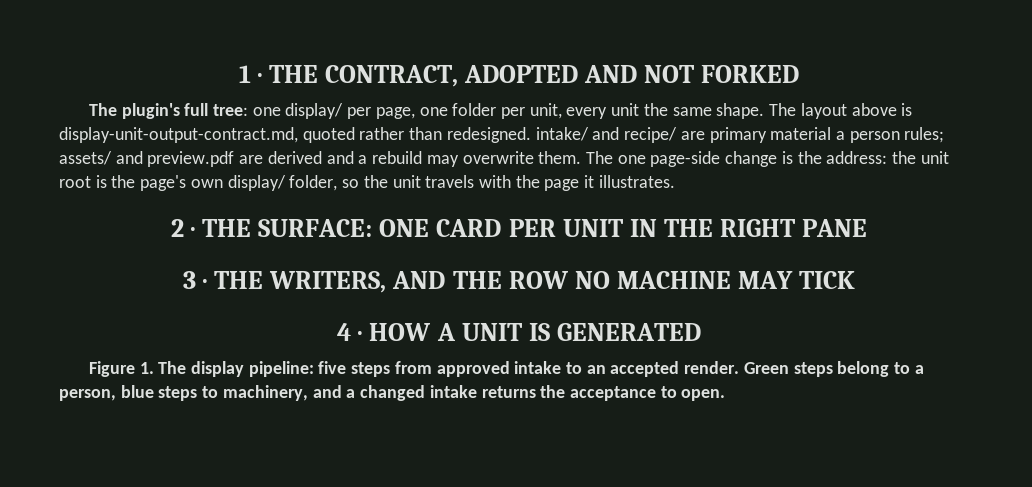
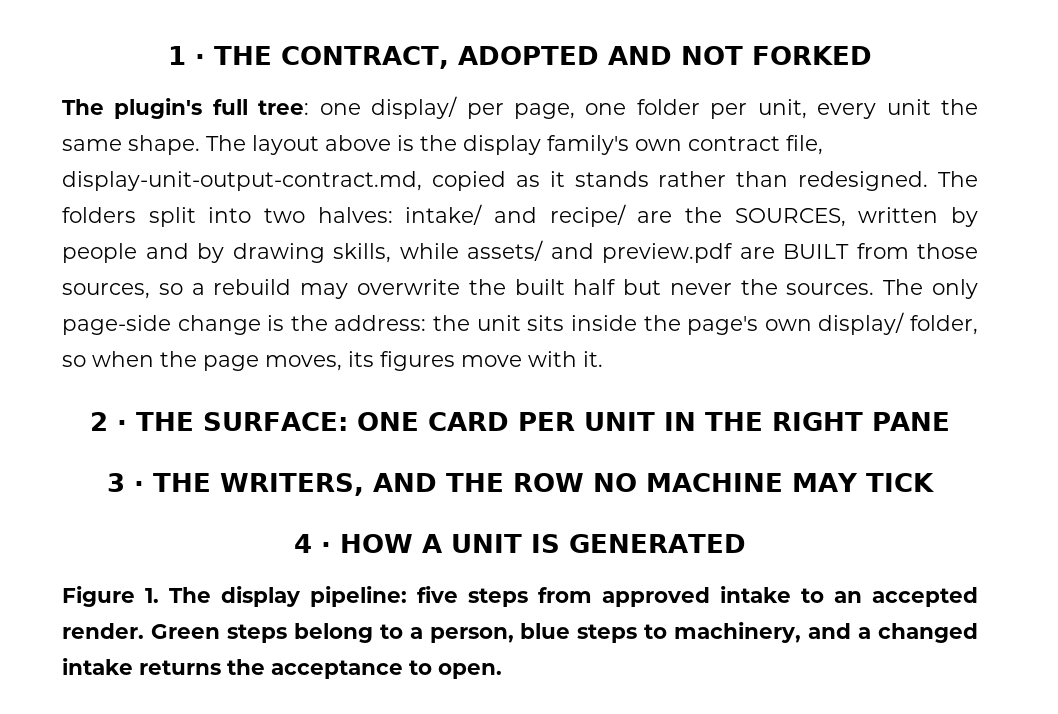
- The layout above is display-unit-output-contract.md, quoted rather than redesigned. intake/ and recipe/ are primary material a person rules; assets/ and preview.pdf are derived and a rebuild may overwrite them. The one page-side change is the address: the unit root is the page's own display/ folder, so the unit travels with the page it illustrates.
+ The layout above is the display family's own contract file, display-unit-output-contract.md, copied as it stands rather than redesigned. The folders split into two halves: intake/ and recipe/ are the SOURCES, written by people and by drawing skills, while assets/ and preview.pdf are BUILT from those sources, so a rebuild may overwrite the built half but never the sources. The only page-side change is the address: the unit sits inside the page's own display/ folder, so when the page moves, its figures move with it.

